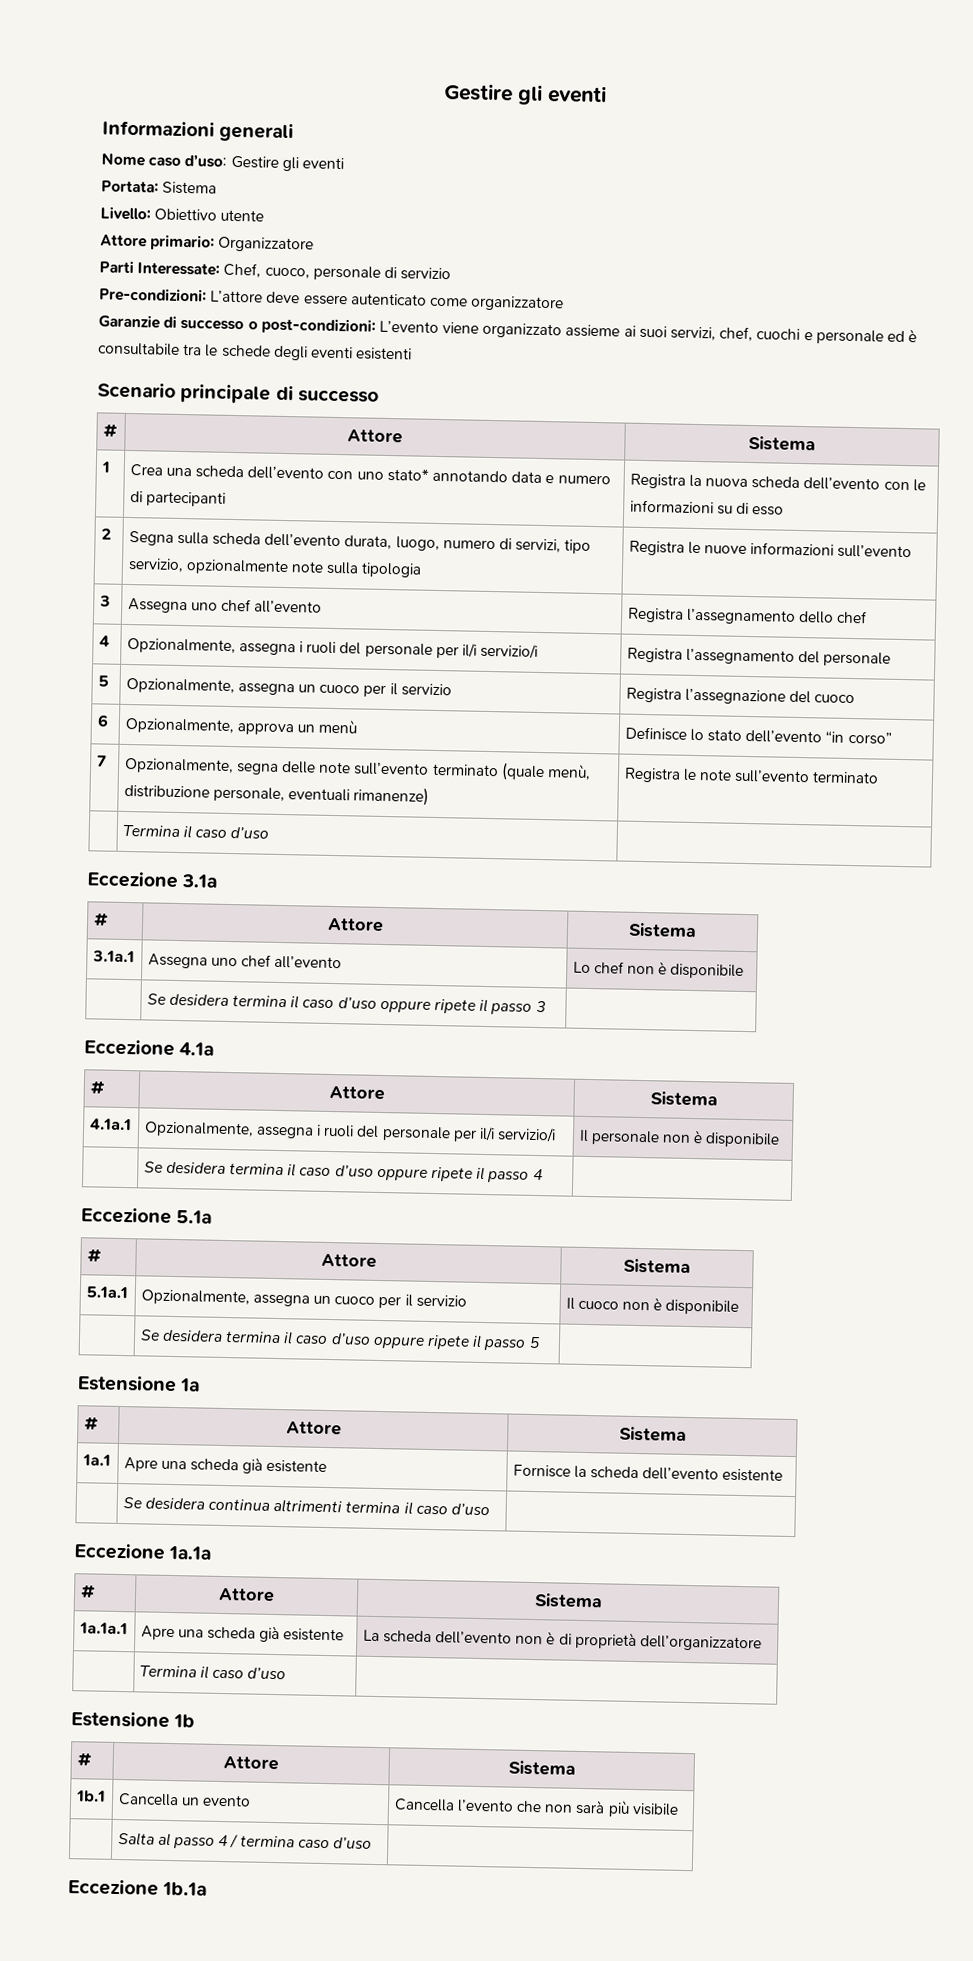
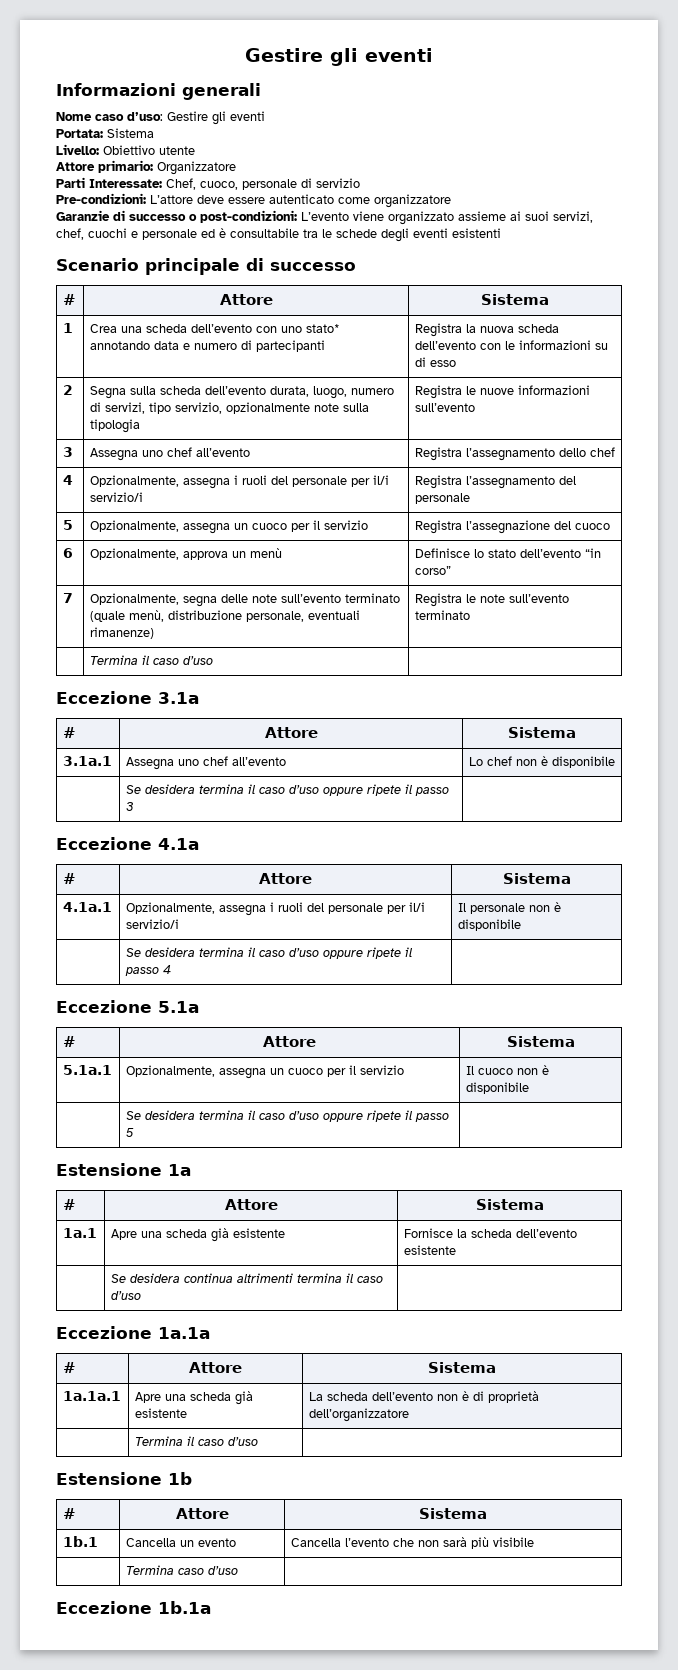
- | Salta al passo 4 / termina caso d’uso |
+ | Termina caso d’uso |

